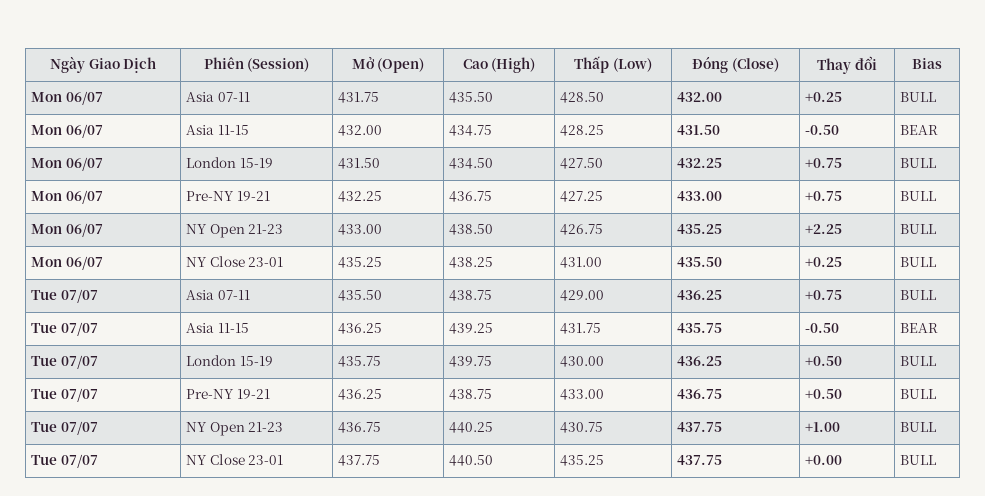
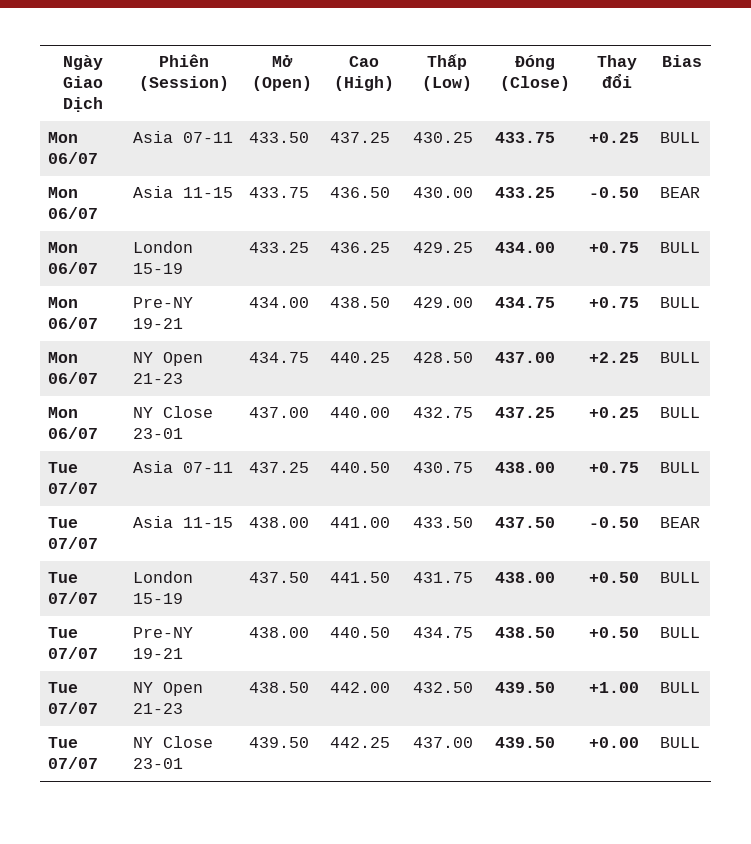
- Mon 06/07 | Asia 07-11 | 431.75 | 435.50 | 428.50 | 432.00 | +0.25 | BULL
+ Mon 06/07 | Asia 07-11 | 433.50 | 437.25 | 430.25 | 433.75 | +0.25 | BULL
- Mon 06/07 | Asia 11-15 | 432.00 | 434.75 | 428.25 | 431.50 | -0.50 | BEAR
+ Mon 06/07 | Asia 11-15 | 433.75 | 436.50 | 430.00 | 433.25 | -0.50 | BEAR
- Mon 06/07 | London 15-19 | 431.50 | 434.50 | 427.50 | 432.25 | +0.75 | BULL
+ Mon 06/07 | London 15-19 | 433.25 | 436.25 | 429.25 | 434.00 | +0.75 | BULL
- Mon 06/07 | Pre-NY 19-21 | 432.25 | 436.75 | 427.25 | 433.00 | +0.75 | BULL
+ Mon 06/07 | Pre-NY 19-21 | 434.00 | 438.50 | 429.00 | 434.75 | +0.75 | BULL
- Mon 06/07 | NY Open 21-23 | 433.00 | 438.50 | 426.75 | 435.25 | +2.25 | BULL
+ Mon 06/07 | NY Open 21-23 | 434.75 | 440.25 | 428.50 | 437.00 | +2.25 | BULL
- Mon 06/07 | NY Close 23-01 | 435.25 | 438.25 | 431.00 | 435.50 | +0.25 | BULL
+ Mon 06/07 | NY Close 23-01 | 437.00 | 440.00 | 432.75 | 437.25 | +0.25 | BULL
- Tue 07/07 | Asia 07-11 | 435.50 | 438.75 | 429.00 | 436.25 | +0.75 | BULL
+ Tue 07/07 | Asia 07-11 | 437.25 | 440.50 | 430.75 | 438.00 | +0.75 | BULL
- Tue 07/07 | Asia 11-15 | 436.25 | 439.25 | 431.75 | 435.75 | -0.50 | BEAR
+ Tue 07/07 | Asia 11-15 | 438.00 | 441.00 | 433.50 | 437.50 | -0.50 | BEAR
- Tue 07/07 | London 15-19 | 435.75 | 439.75 | 430.00 | 436.25 | +0.50 | BULL
+ Tue 07/07 | London 15-19 | 437.50 | 441.50 | 431.75 | 438.00 | +0.50 | BULL
- Tue 07/07 | Pre-NY 19-21 | 436.25 | 438.75 | 433.00 | 436.75 | +0.50 | BULL
+ Tue 07/07 | Pre-NY 19-21 | 438.00 | 440.50 | 434.75 | 438.50 | +0.50 | BULL
- Tue 07/07 | NY Open 21-23 | 436.75 | 440.25 | 430.75 | 437.75 | +1.00 | BULL
+ Tue 07/07 | NY Open 21-23 | 438.50 | 442.00 | 432.50 | 439.50 | +1.00 | BULL
- Tue 07/07 | NY Close 23-01 | 437.75 | 440.50 | 435.25 | 437.75 | +0.00 | BULL
+ Tue 07/07 | NY Close 23-01 | 439.50 | 442.25 | 437.00 | 439.50 | +0.00 | BULL

